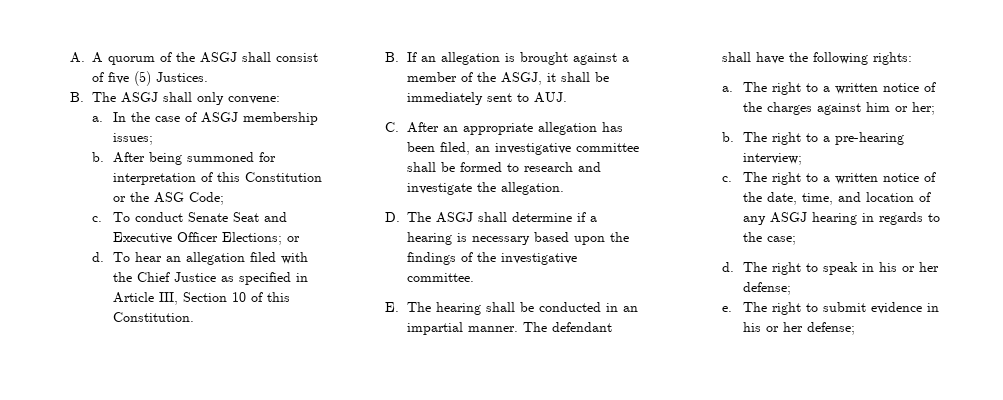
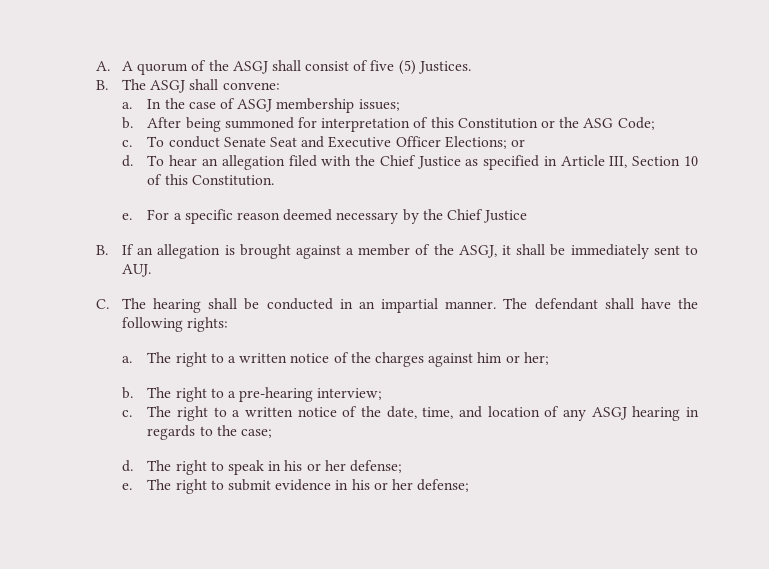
- B. The ASGJ shall only convene:
+ B. The ASGJ shall convene:
+ e. For a specific reason deemed necessary by the Chief Justice
- C. After an appropriate allegation has been filed, an investigative committee shall be formed to research and investigate the allegation.
- D. The ASGJ shall determine if a hearing is necessary based upon the findings of the investigative committee.
- E. The hearing shall be conducted in an impartial manner.
+ C. The hearing shall be conducted in an impartial manner.

